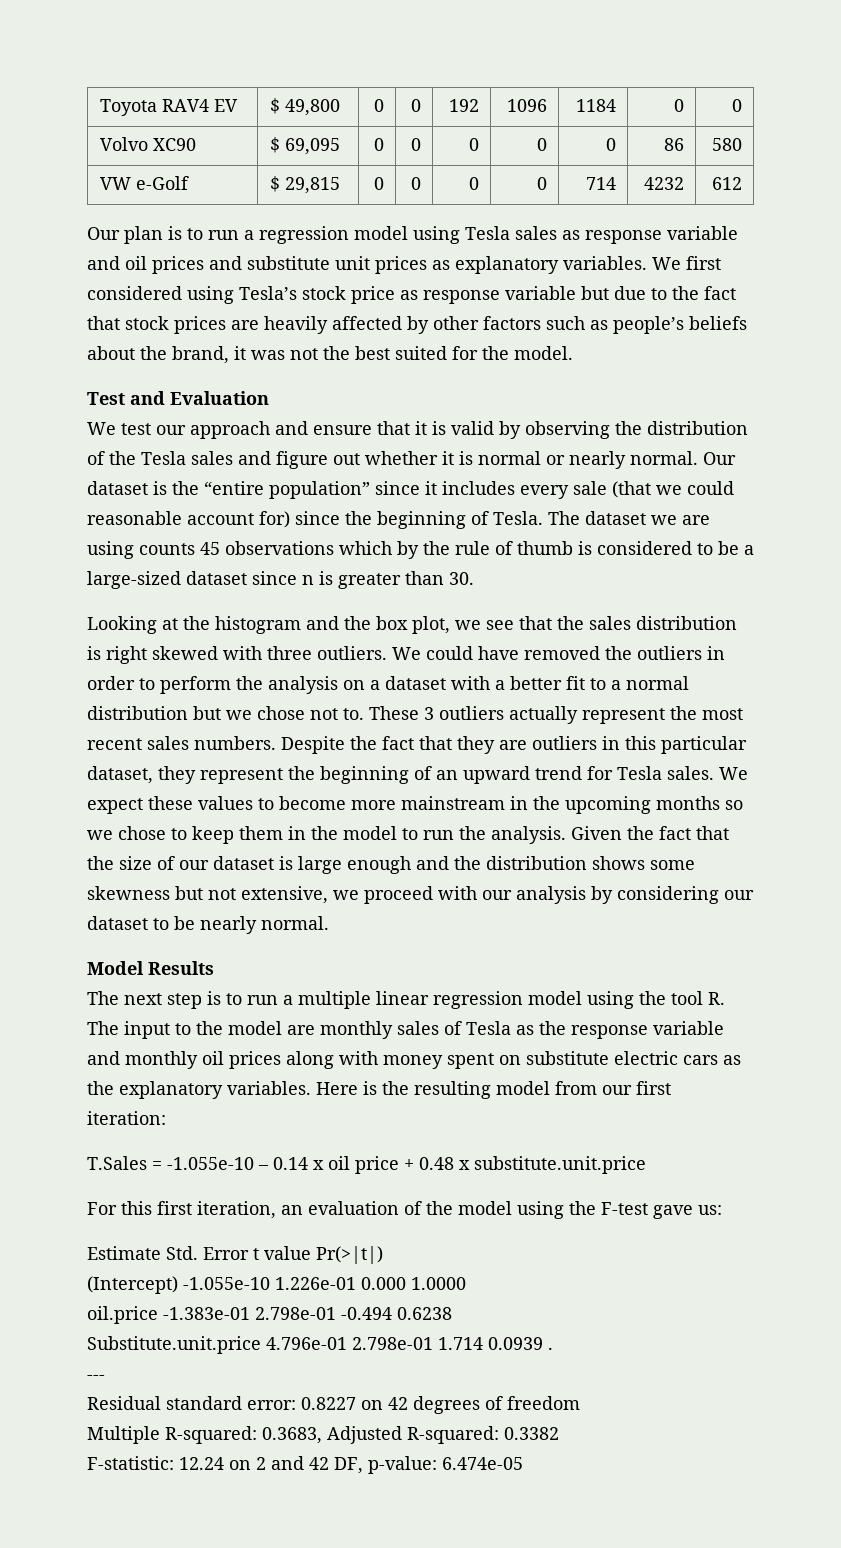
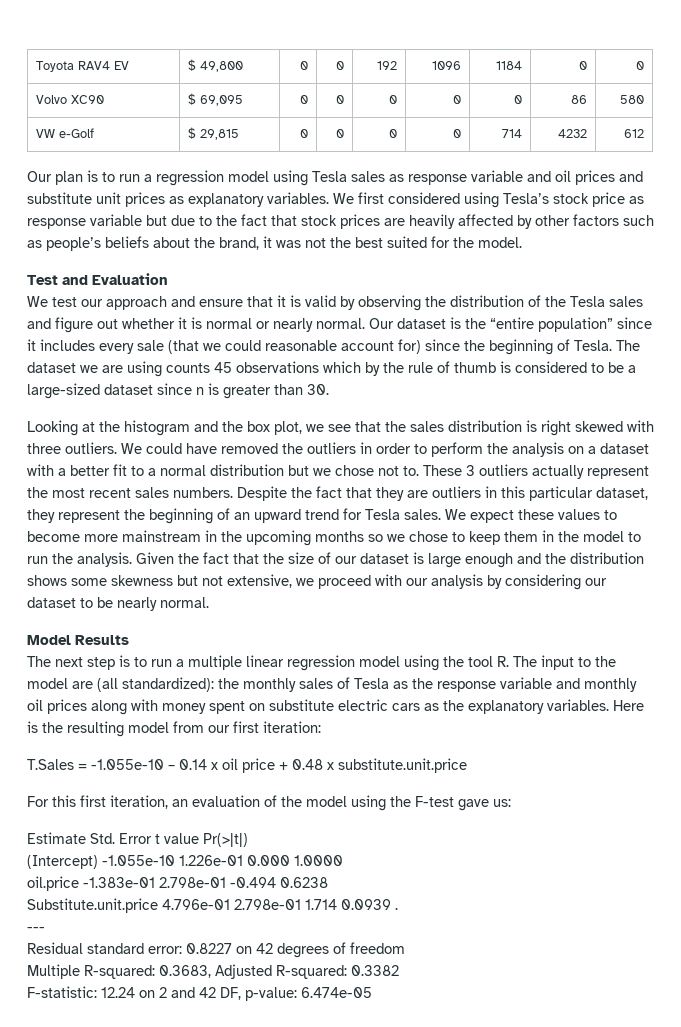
- The next step is to run a multiple linear regression model using the tool R. The input to the model are monthly sales of Tesla as the response variable and monthly oil prices along with money spent on substitute electric cars as the explanatory variables.
+ The next step is to run a multiple linear regression model using the tool R. The input to the model are (all standardized): the monthly sales of Tesla as the response variable and monthly oil prices along with money spent on substitute electric cars as the explanatory variables.

